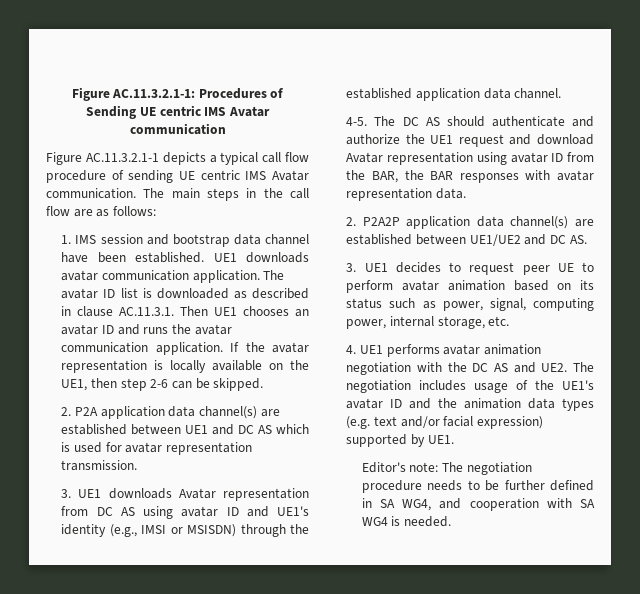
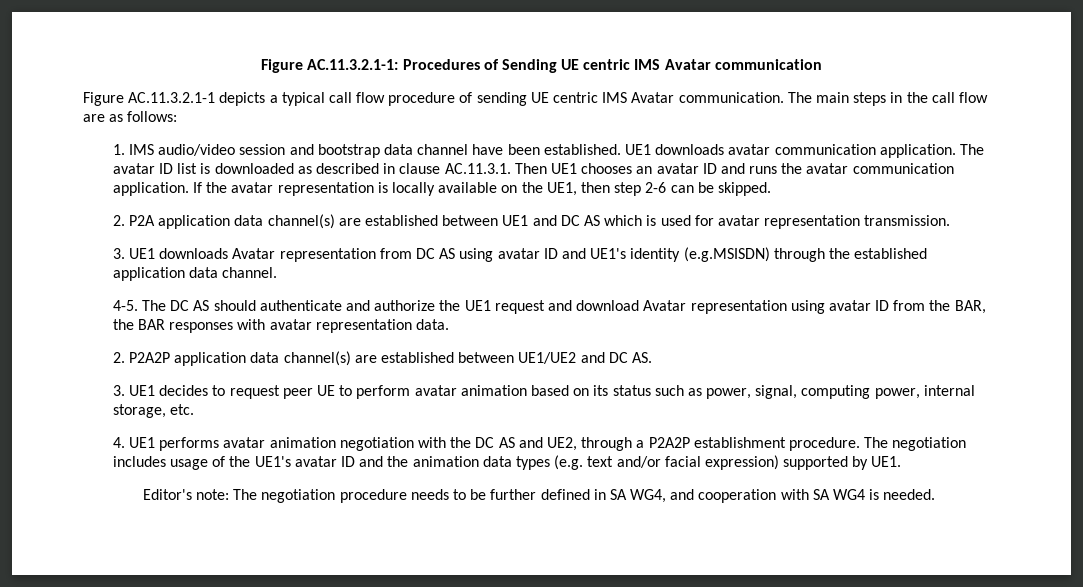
- 1. IMS session and bootstrap data channel have been established.
+ 1. IMS audio/video session and bootstrap data channel have been established.
- 3. UE1 downloads Avatar representation from DC AS using avatar ID and UE1's identity (e.g., IMSI or MSISDN) through the established application data channel.
+ 3. UE1 downloads Avatar representation from DC AS using avatar ID and UE1's identity (e.g.MSISDN) through the established application data channel.
- 4. UE1 performs avatar animation negotiation with the DC AS and UE2. The negotiation includes usage of the UE1's avatar ID and the animation data types (e.g. text and/or facial expression) supported by UE1.
+ 4. UE1 performs avatar animation negotiation with the DC AS and UE2, through a P2A2P establishment procedure. The negotiation includes usage of the UE1's avatar ID and the animation data types (e.g. text and/or facial expression) supported by UE1.

